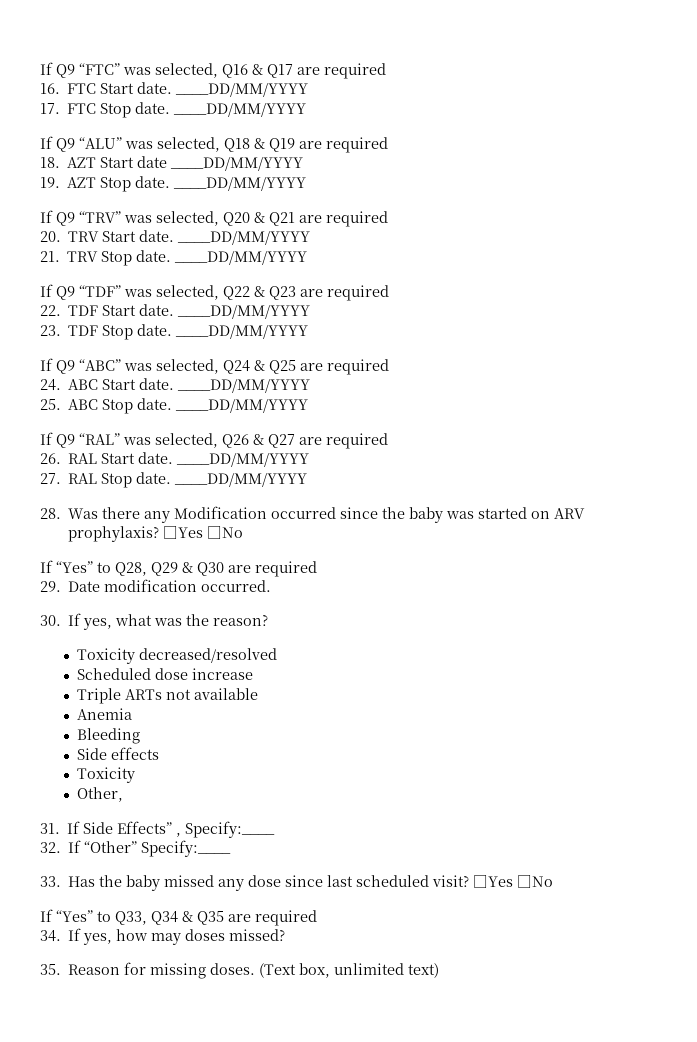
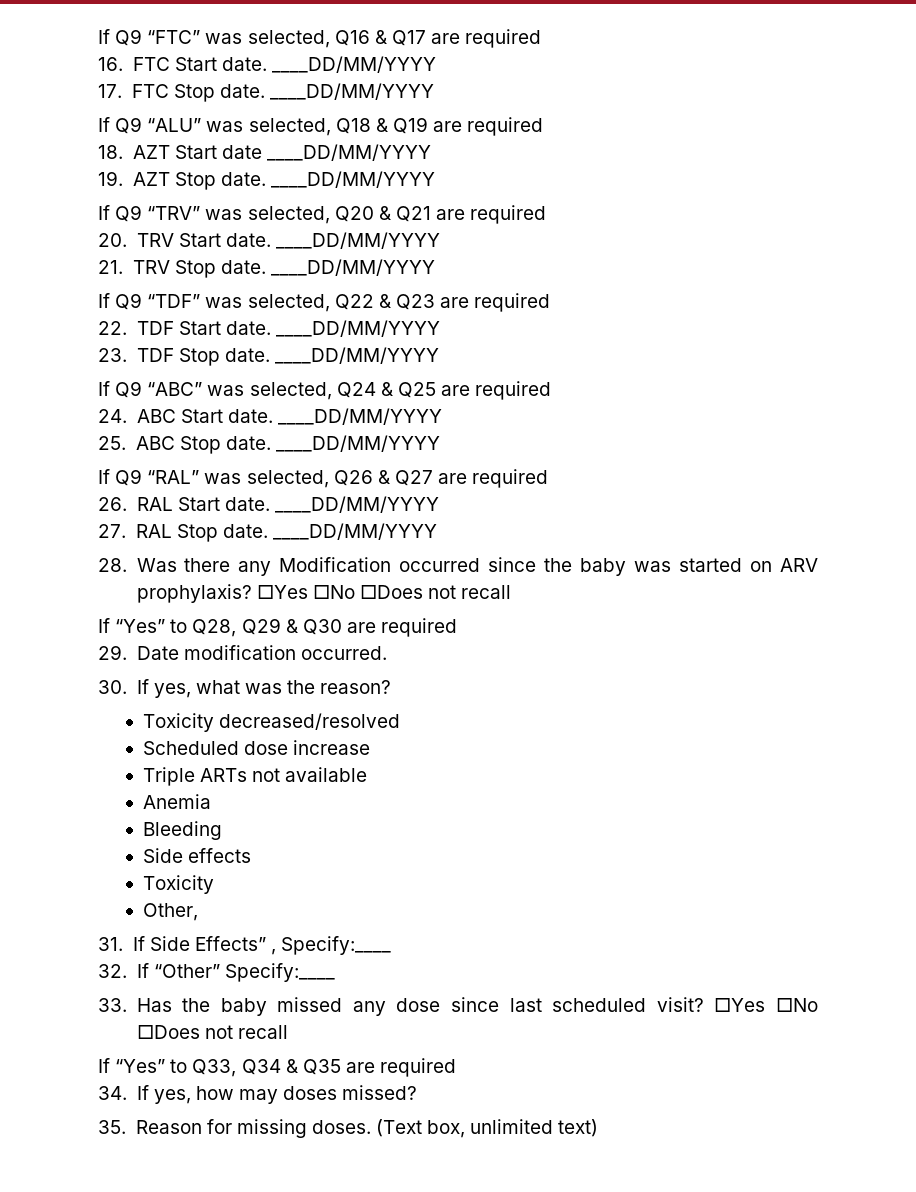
- 28. Was there any Modification occurred since the baby was started on ARV prophylaxis? □Yes □No
+ 28. Was there any Modification occurred since the baby was started on ARV prophylaxis? □Yes □No □Does not recall
- 33. Has the baby missed any dose since last scheduled visit? □Yes □No
+ 33. Has the baby missed any dose since last scheduled visit? □Yes □No □Does not recall

